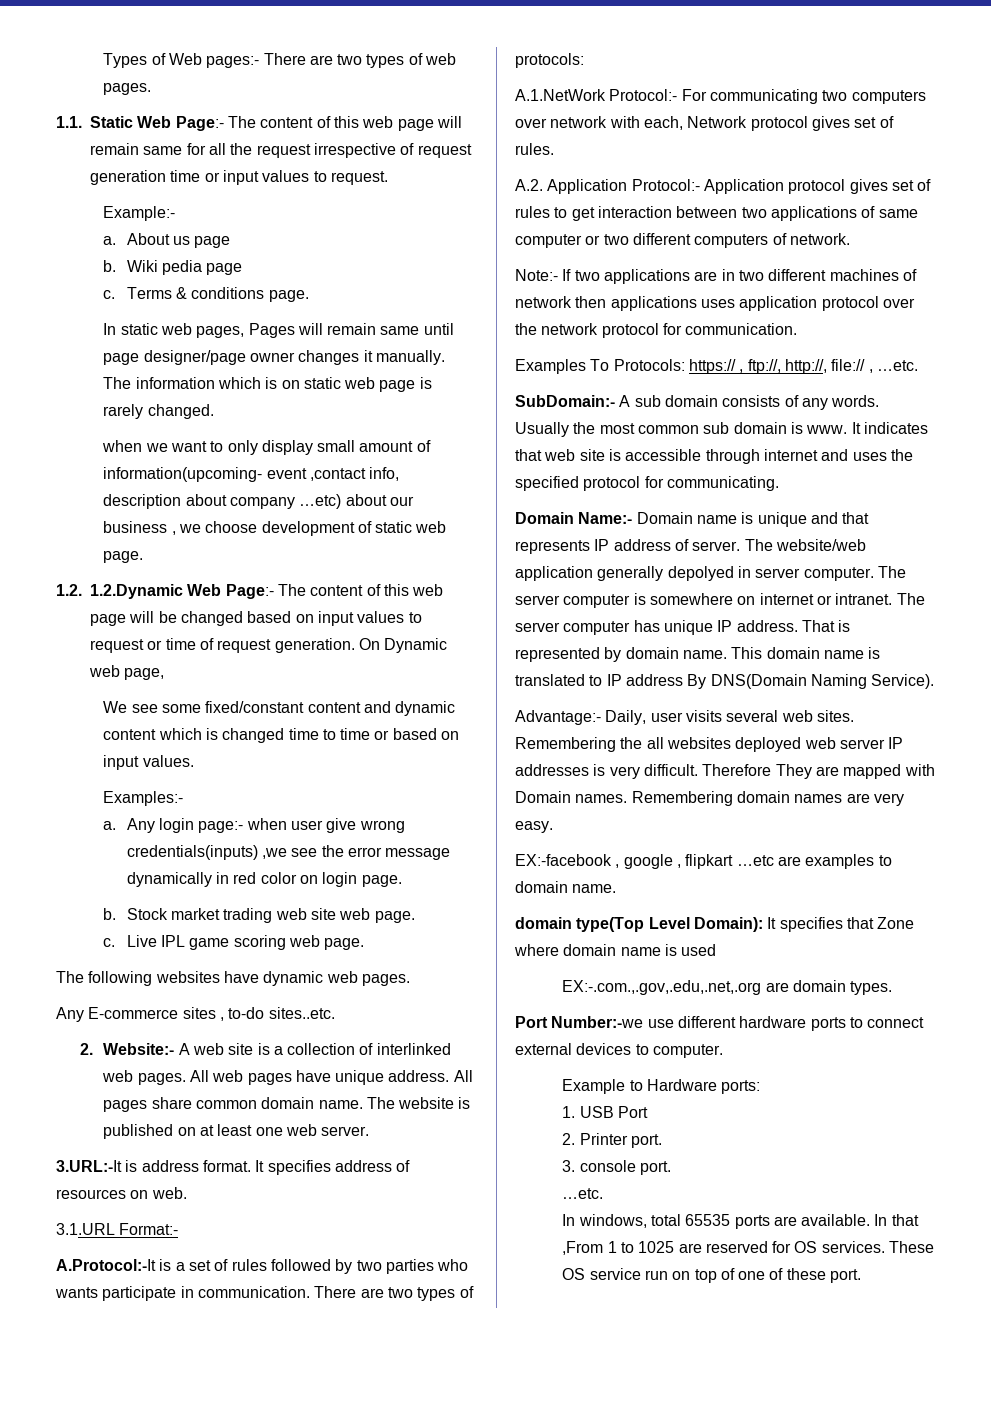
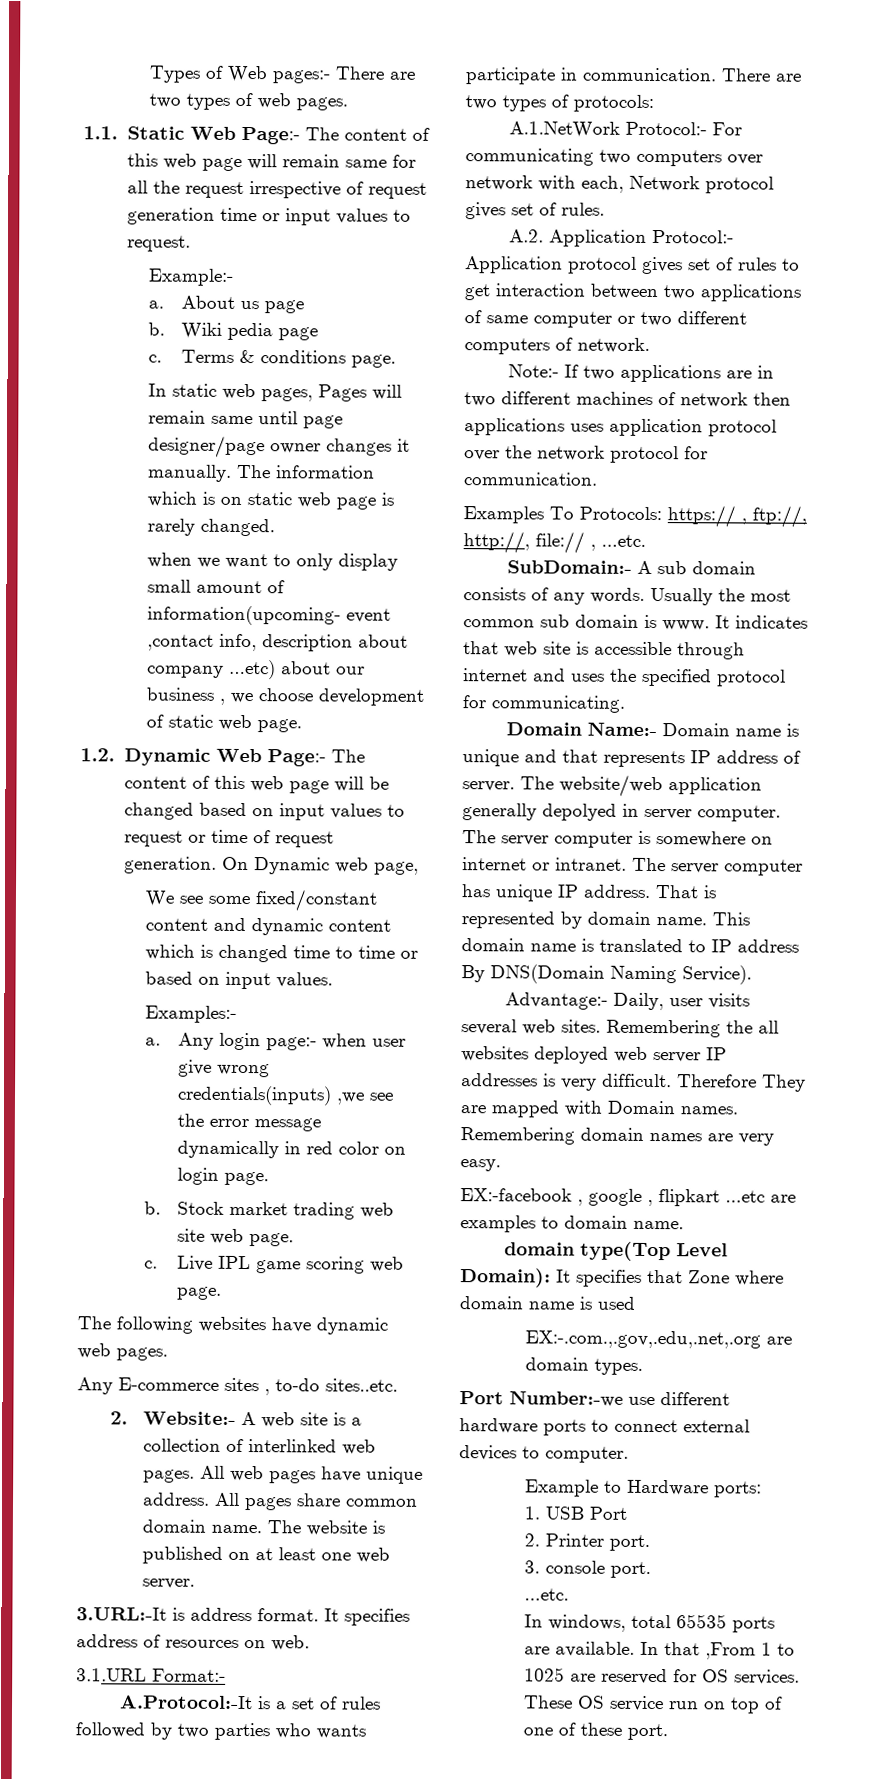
- 1.2. 1.2.Dynamic Web Page:- The content of this web page will be changed based on input values to request or time of request generation.
+ 1.2. Dynamic Web Page:- The content of this web page will be changed based on input values to request or time of request generation.

